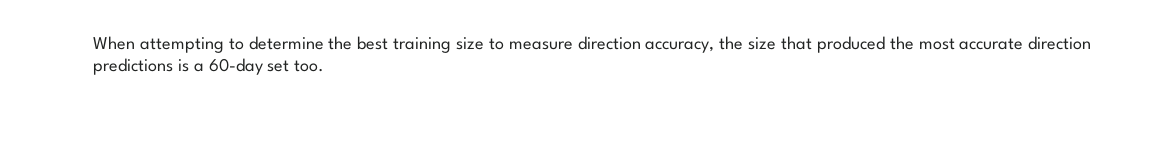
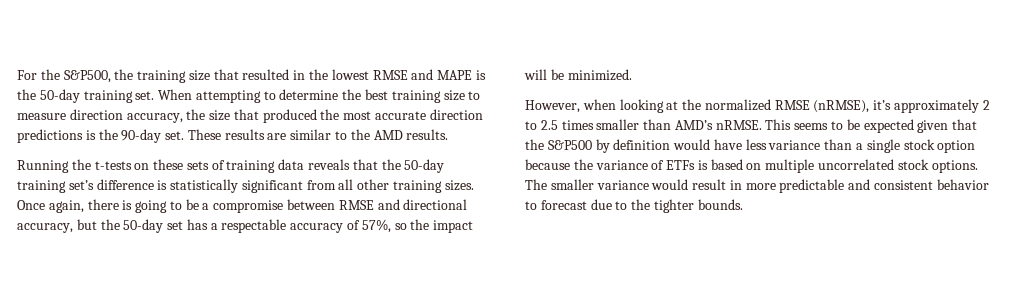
+ For the S&P500, the training size that resulted in the lowest RMSE and MAPE is the 50-day training set.
- When attempting to determine the best training size to measure direction accuracy, the size that produced the most accurate direction predictions is a 60-day set too.
+ When attempting to determine the best training size to measure direction accuracy, the size that produced the most accurate direction predictions is the 90-day set. These results are similar to the AMD results.
+ Running the t-tests on these sets of training data reveals that the 50-day training set’s difference is statistically significant from all other training sizes. Once again, there is going to be a compromise between RMSE and directional accuracy, but the 50-day set has a respectable accuracy of 57%, so the impact will be minimized.
+ However, when looking at the normalized RMSE (nRMSE), it’s approximately 2 to 2.5 times smaller than AMD’s nRMSE. This seems to be expected given that the S&P500 by definition would have less variance than a single stock option because the variance of ETFs is based on multiple uncorrelated stock options. The smaller variance would result in more predictable and consistent behavior to forecast due to the tighter bounds.

